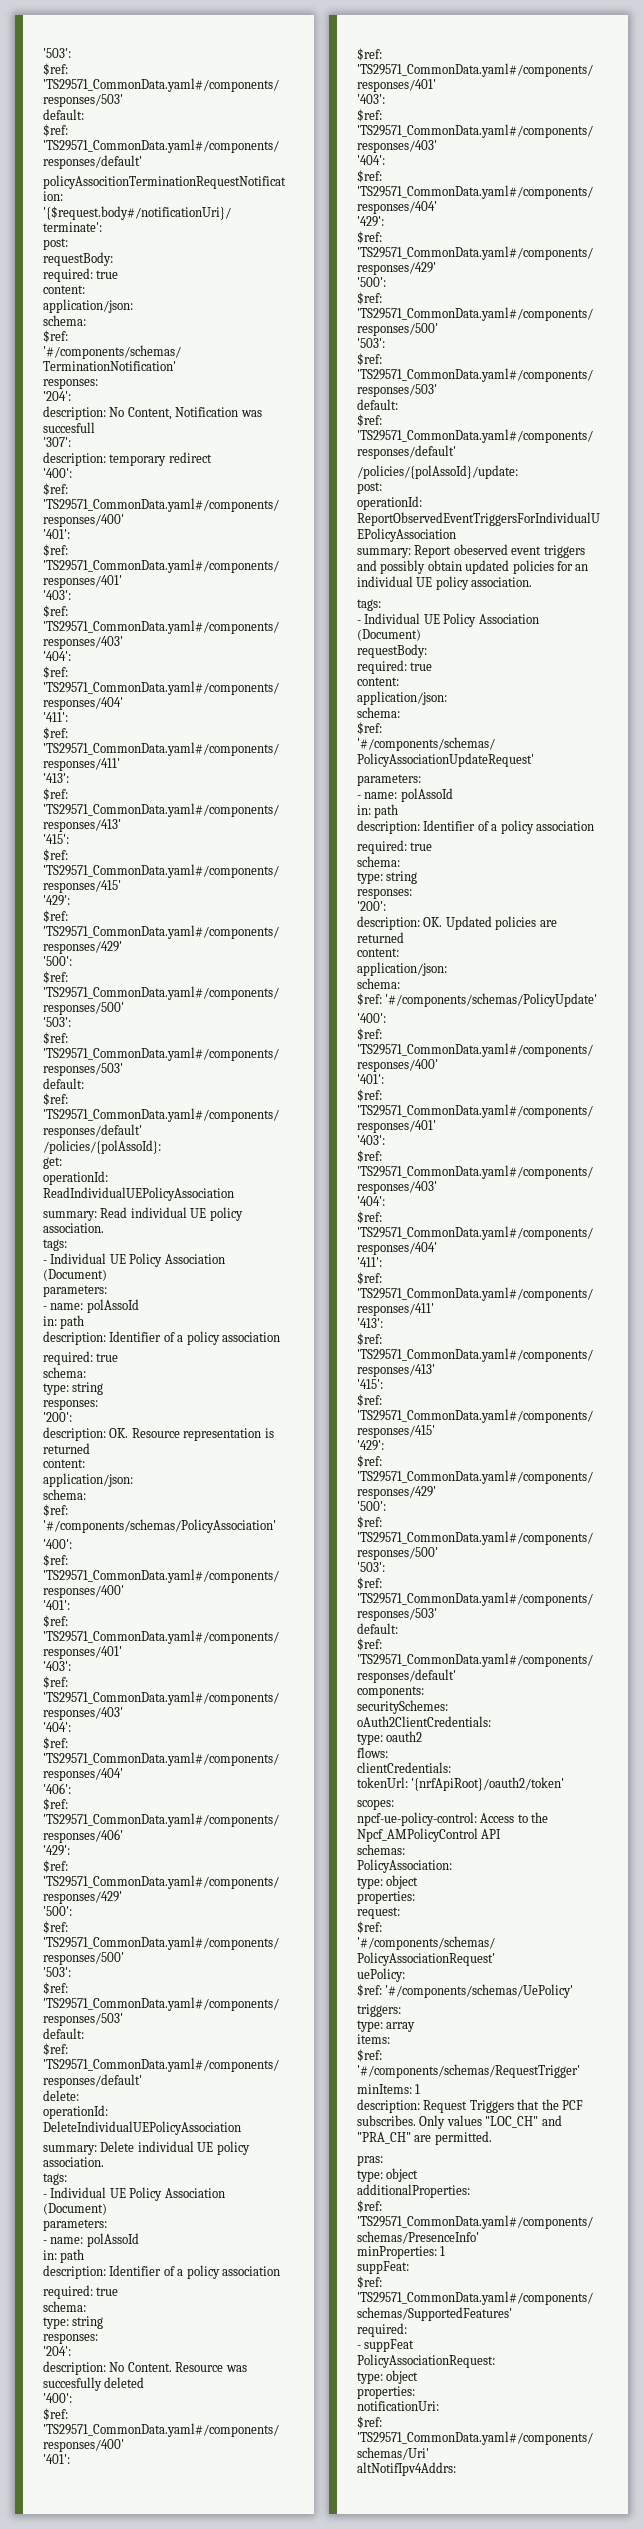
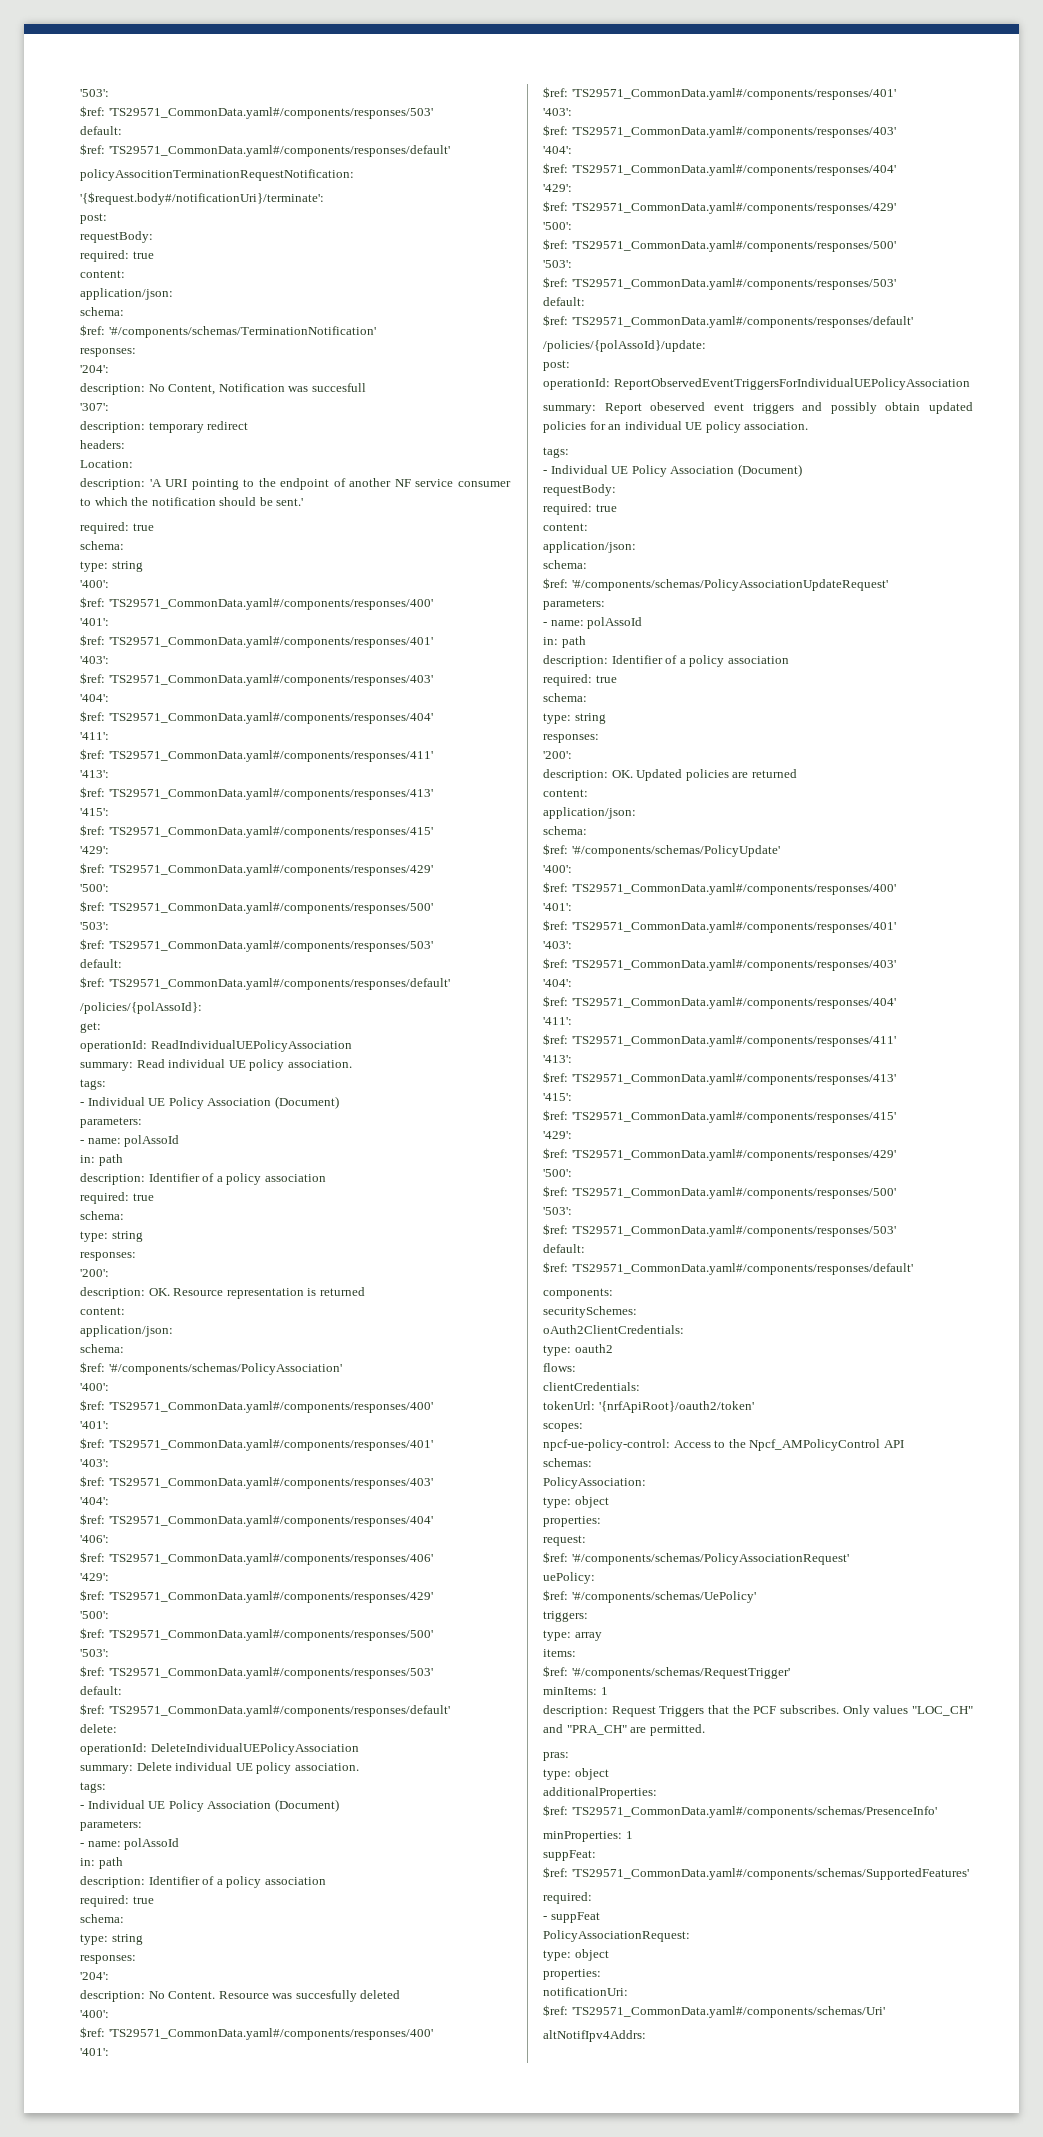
+ headers:
+ Location:
+ description: 'A URI pointing to the endpoint of another NF service consumer to which the notification should be sent.'
+ required: true
+ schema:
+ type: string

